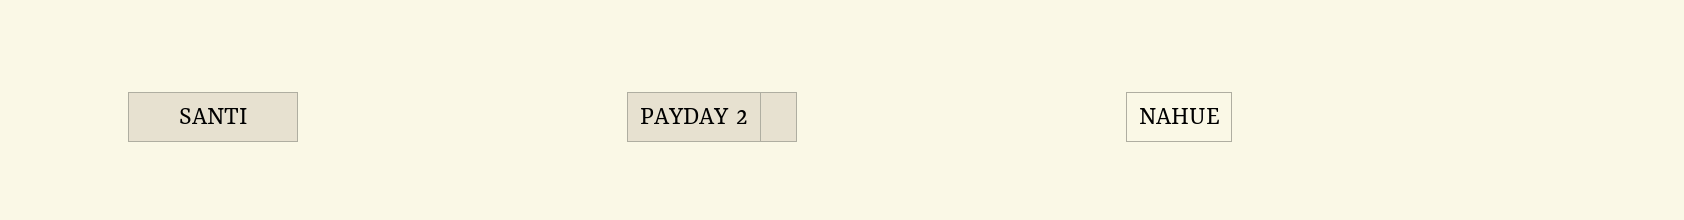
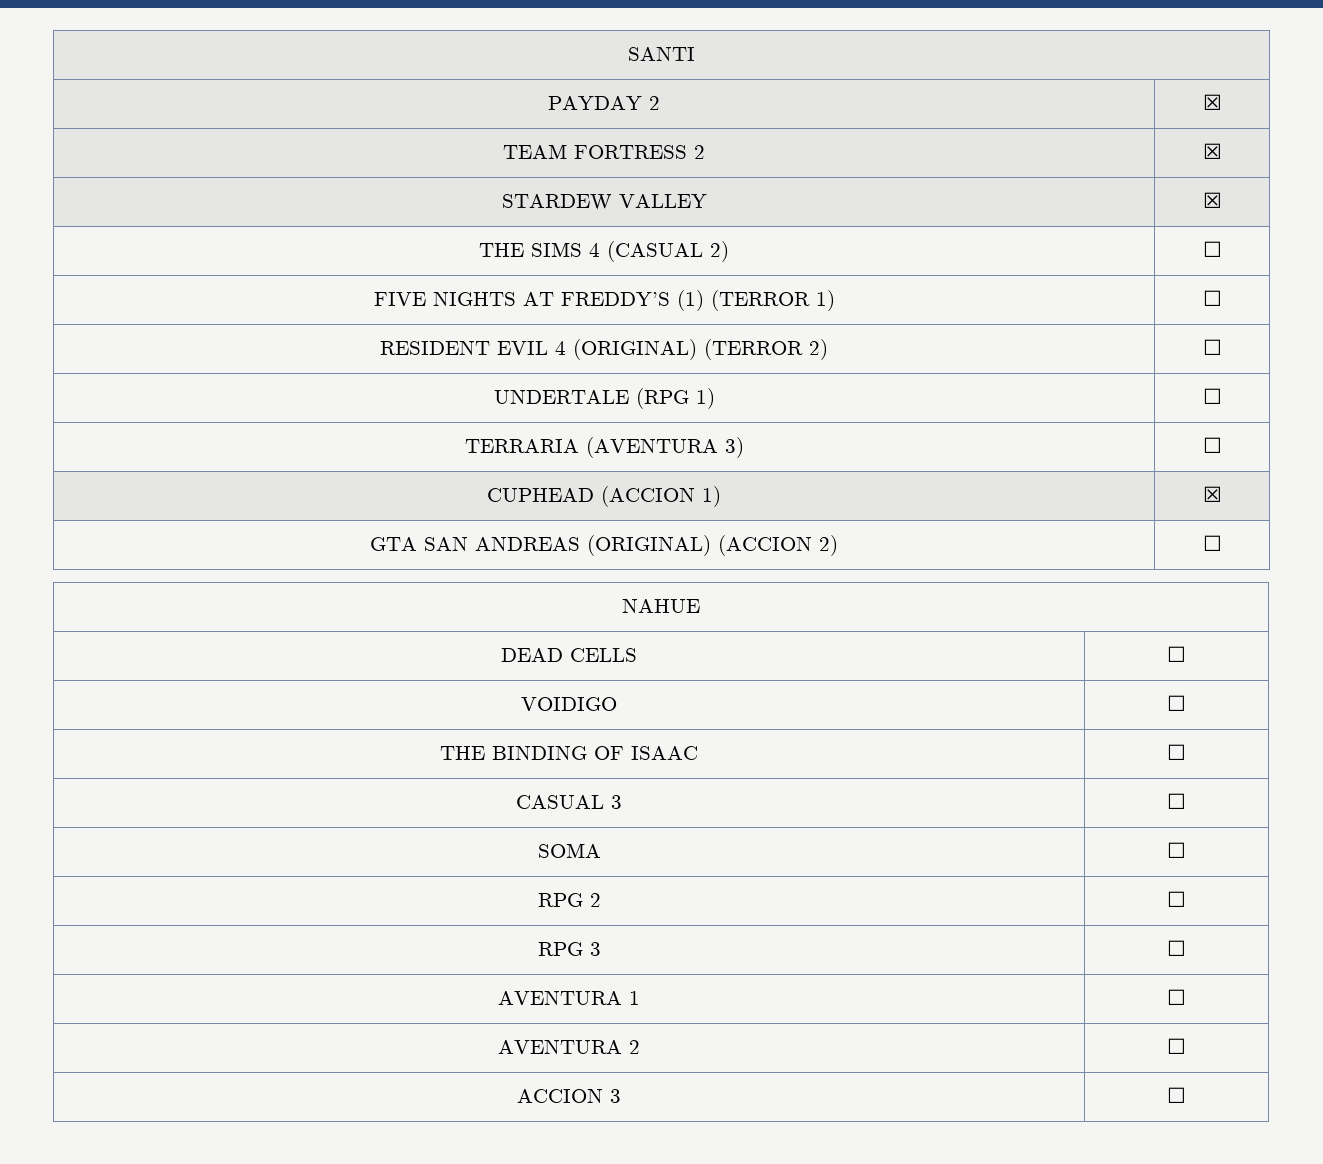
- PAYDAY 2 |
+ PAYDAY 2 | ☒
+ TEAM FORTRESS 2 | ☒
+ STARDEW VALLEY | ☒
+ THE SIMS 4 (CASUAL 2) | ☐
+ FIVE NIGHTS AT FREDDY’S (1) (TERROR 1) | ☐
+ RESIDENT EVIL 4 (ORIGINAL) (TERROR 2) | ☐
+ UNDERTALE (RPG 1) | ☐
+ TERRARIA (AVENTURA 3) | ☐
+ CUPHEAD (ACCION 1) | ☒
+ GTA SAN ANDREAS (ORIGINAL) (ACCION 2) | ☐
  NAHUE
+ DEAD CELLS | ☐
+ VOIDIGO | ☐
+ THE BINDING OF ISAAC | ☐
+ CASUAL 3 | ☐
+ SOMA | ☐
+ RPG 2 | ☐
+ RPG 3 | ☐
+ AVENTURA 1 | ☐
+ AVENTURA 2 | ☐
+ ACCION 3 | ☐

